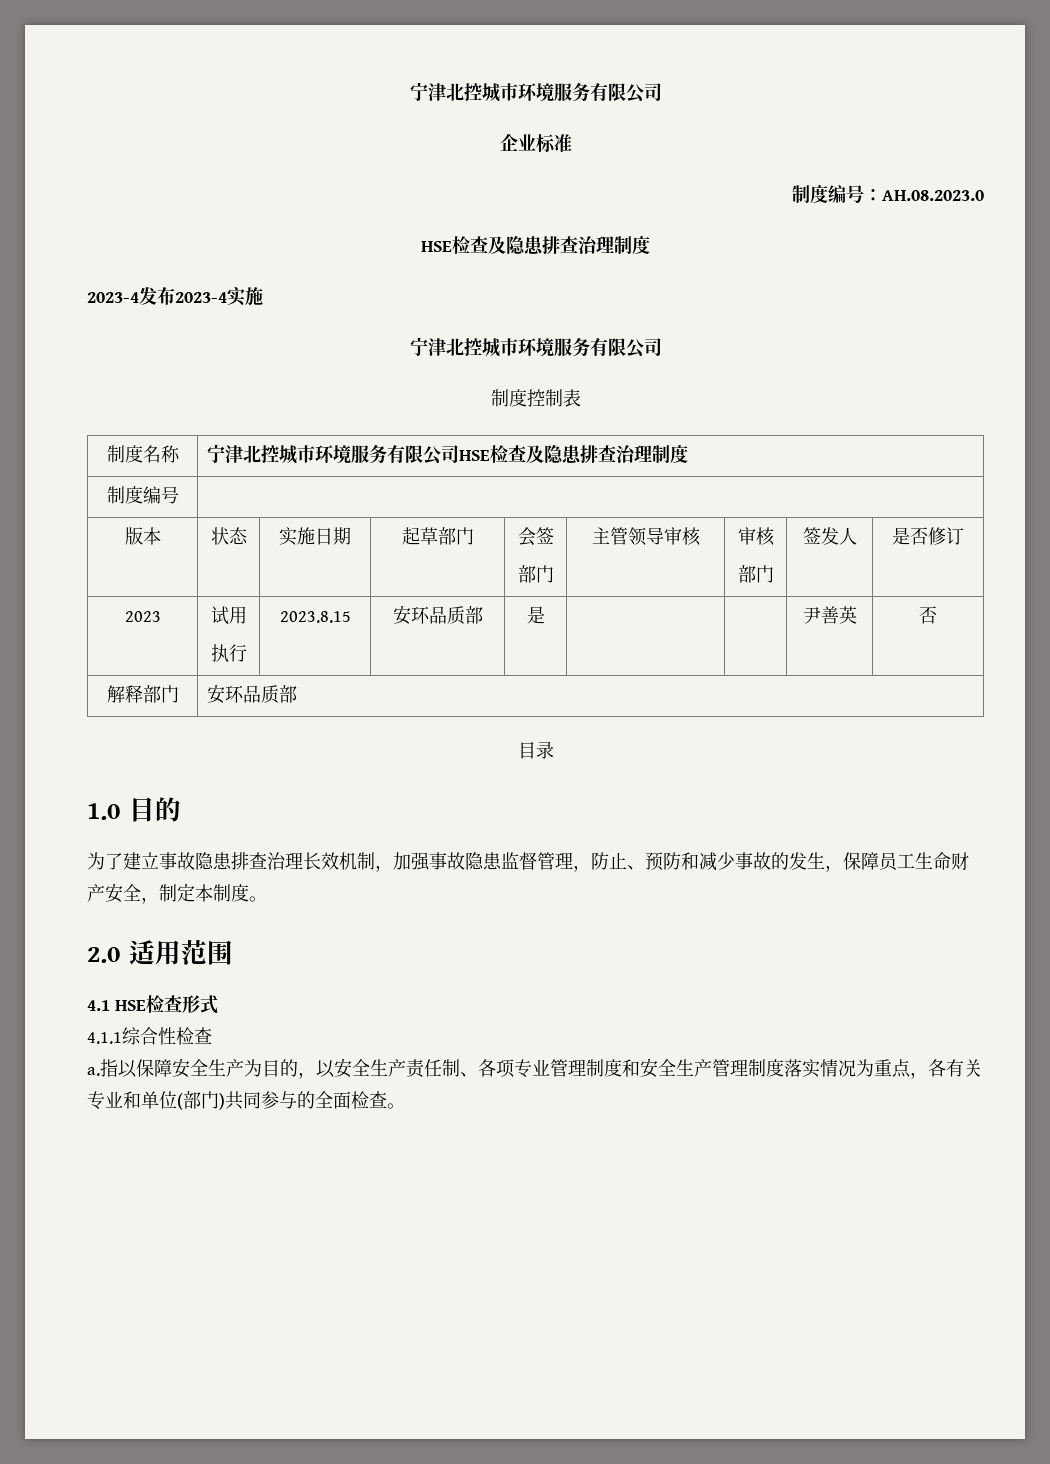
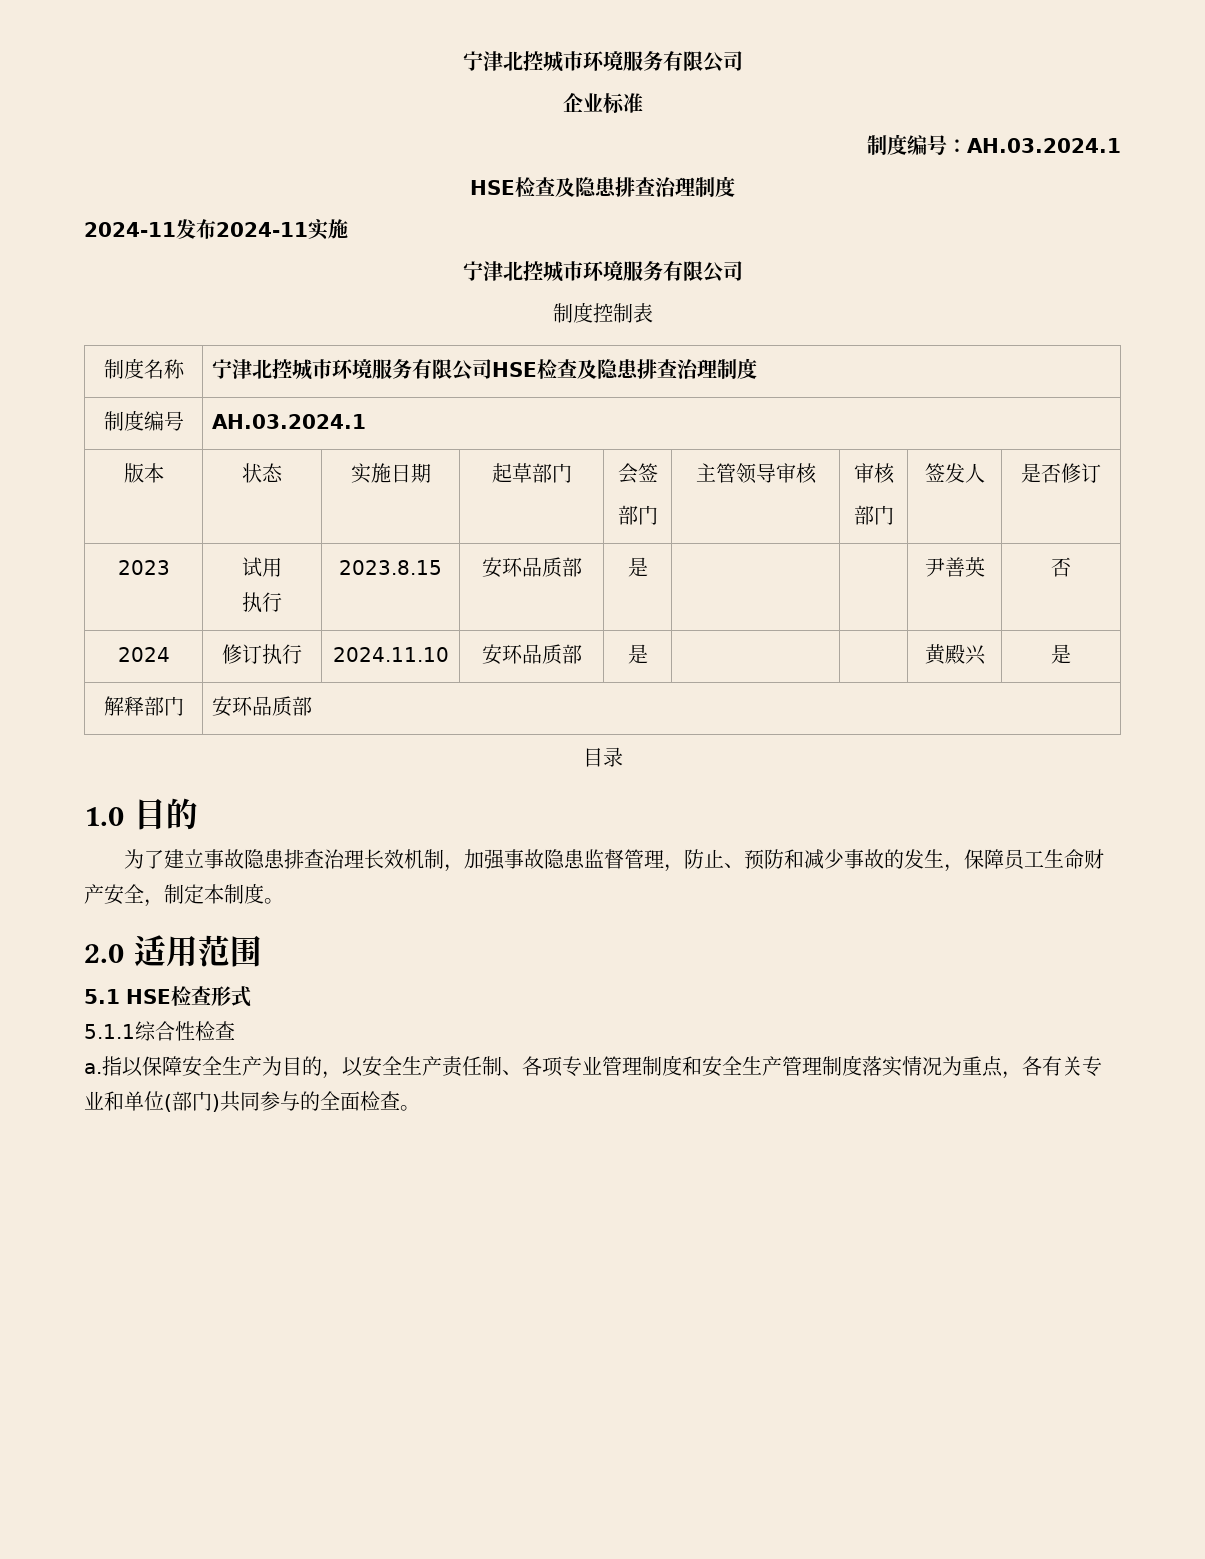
- 制度编号：AH.08.2023.0
+ 制度编号：AH.03.2024.1
  HSE检查及隐患排查治理制度
- 2023-4发布2023-4实施
+ 2024-11发布2024-11实施
- 制度编号 |
+ 制度编号 | AH.03.2024.1
+ 2024 | 修订执行 | 2024.11.10 | 安环品质部 | 是 | | | 黄殿兴 | 是
- 4.1 HSE检查形式
+ 5.1 HSE检查形式
- 4.1.1综合性检查
+ 5.1.1综合性检查

